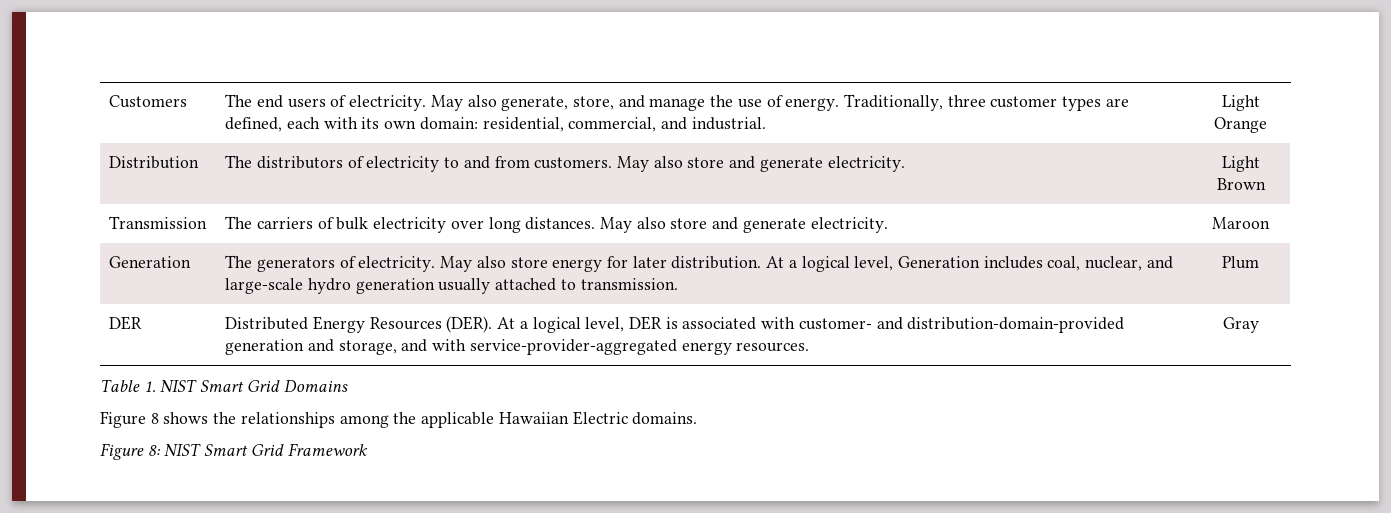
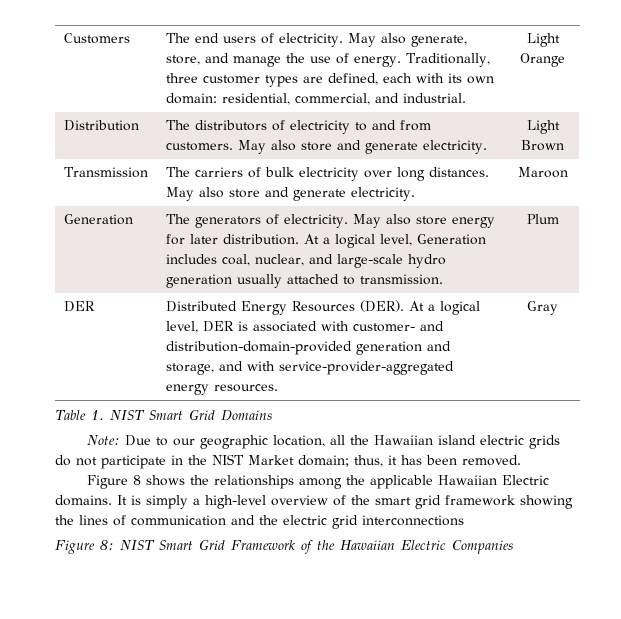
+ Note: Due to our geographic location, all the Hawaiian island electric grids do not participate in the NIST Market domain; thus, it has been removed.
+ It is simply a high-level overview of the smart grid framework showing the lines of communication and the electric grid interconnections
- Figure 8: NIST Smart Grid Framework
+ Figure 8: NIST Smart Grid Framework of the Hawaiian Electric Companies

